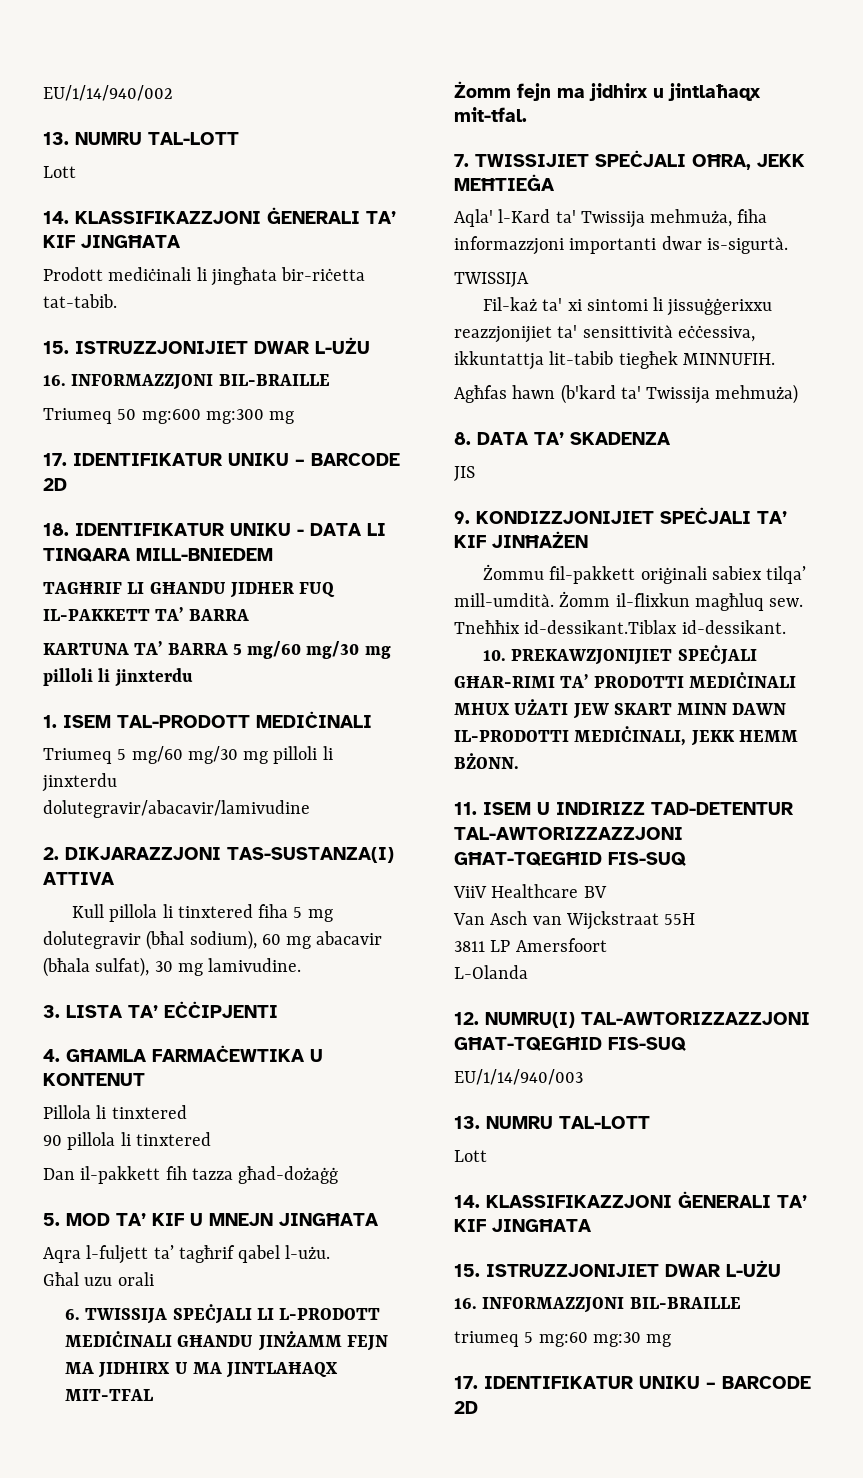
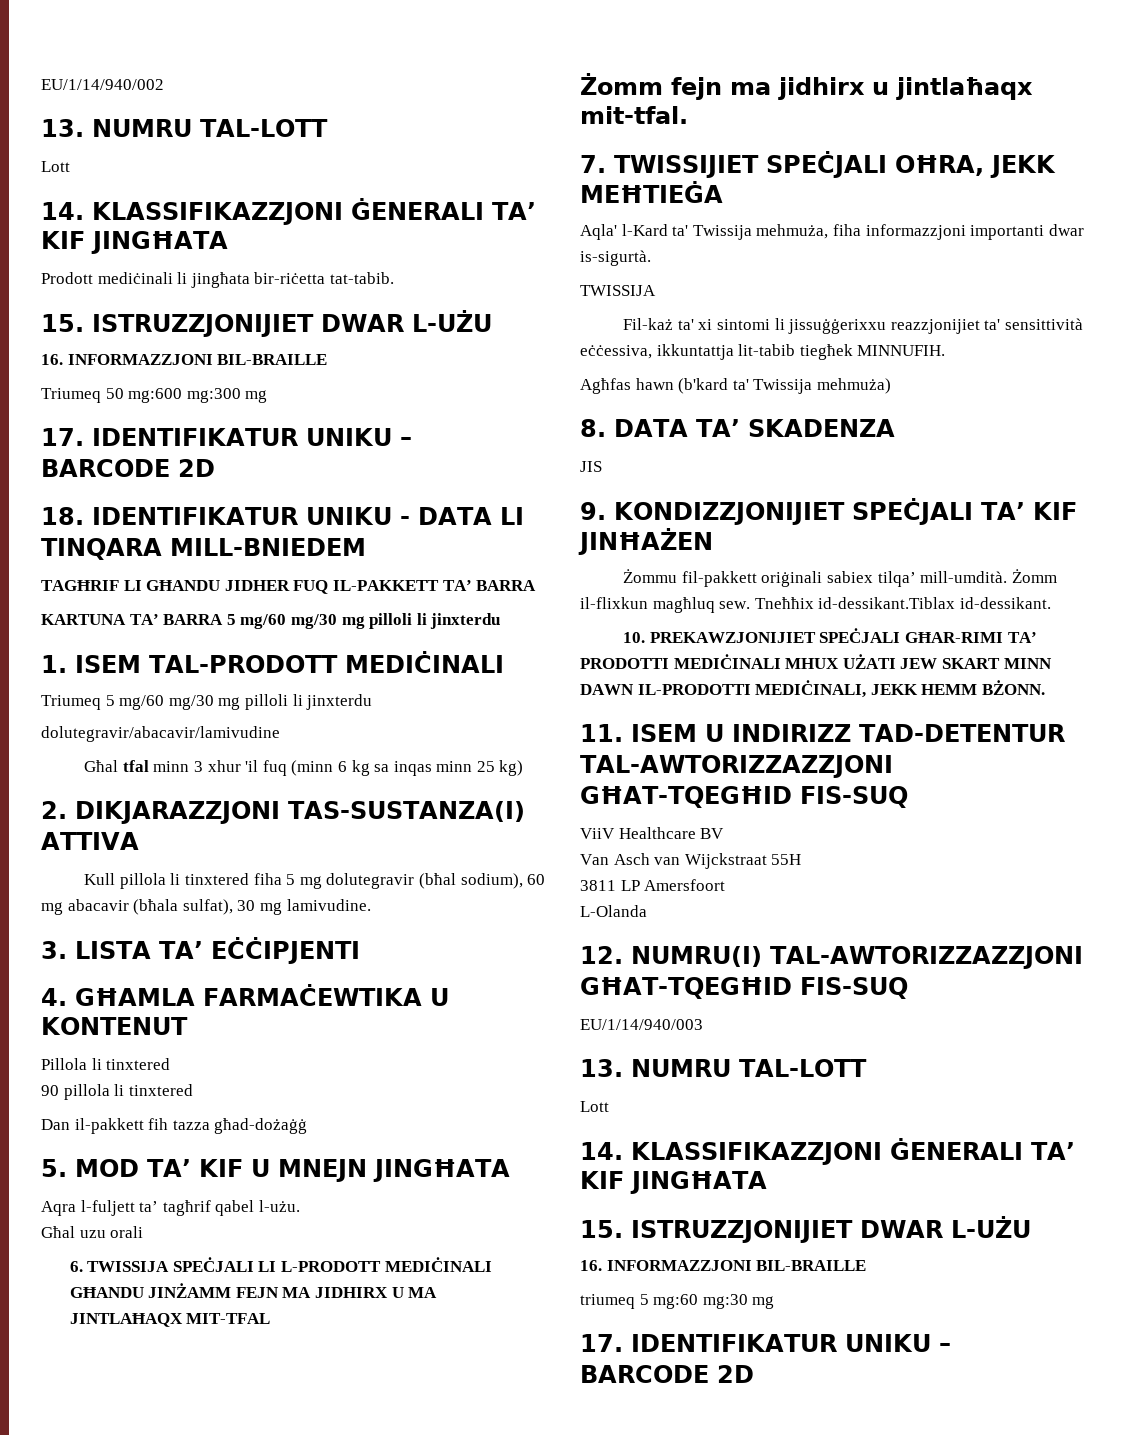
+ Għal tfal minn 3 xhur 'il fuq (minn 6 kg sa inqas minn 25 kg)

